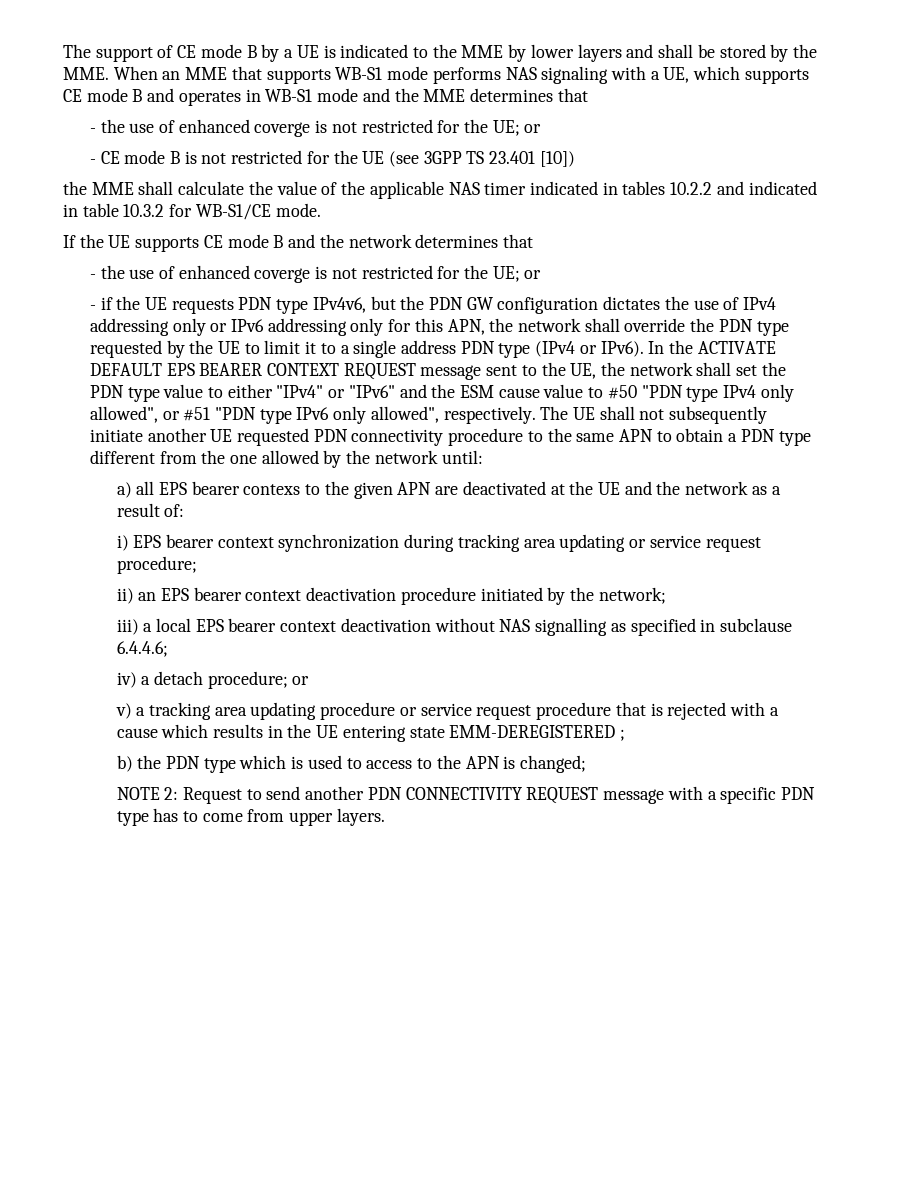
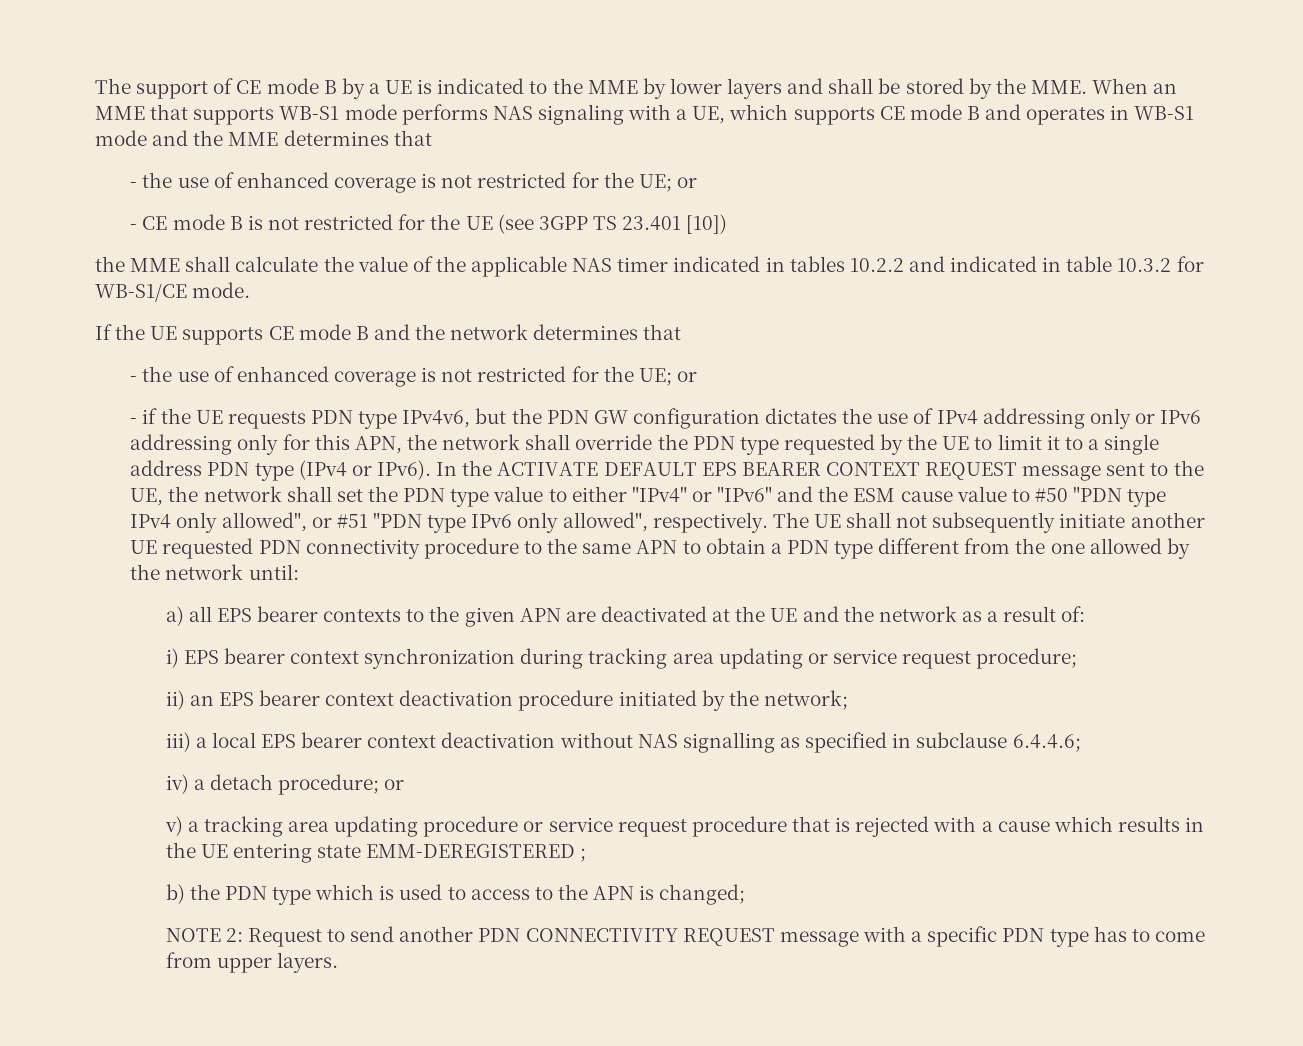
  The support of CE mode B by a UE is indicated to the MME by lower layers and shall be stored by the MME. When an MME that supports WB-S1 mode performs NAS signaling with a UE, which supports CE mode B and operates in WB-S1 mode and the MME determines that
- - the use of enhanced coverge is not restricted for the UE;
+ - the use of enhanced coverage is not restricted for the UE;
  If the UE supports CE mode B and the network determines that
- - the use of enhanced coverge is not restricted for the UE; or
+ - the use of enhanced coverage is not restricted for the UE; or
- a) all EPS bearer contexs to the given APN are deactivated at the UE and the network as a result of:
+ a) all EPS bearer contexts to the given APN are deactivated at the UE and the network as a result of:

